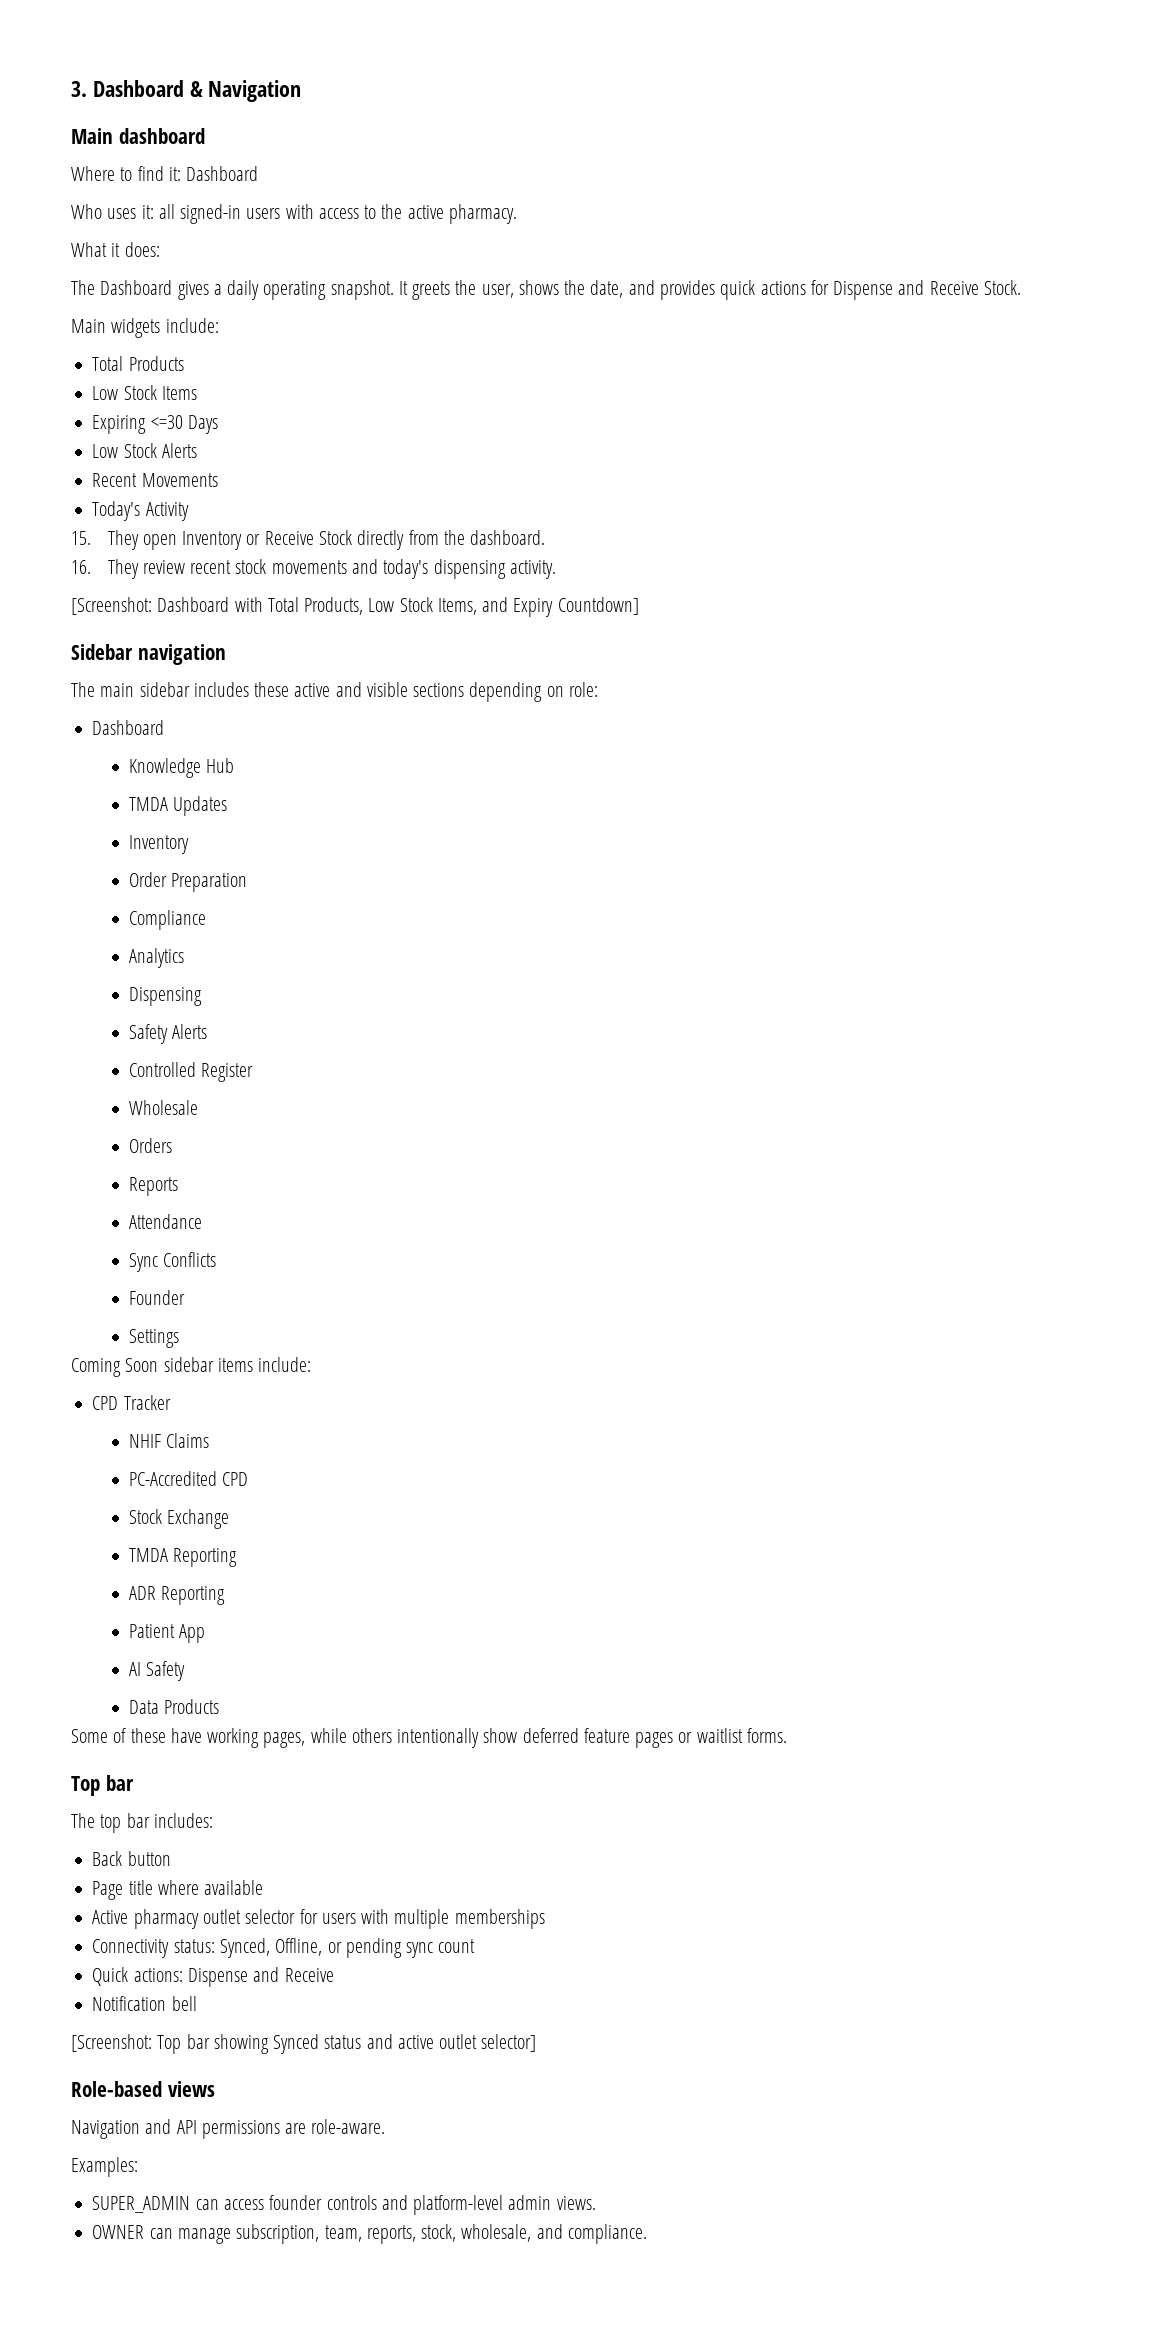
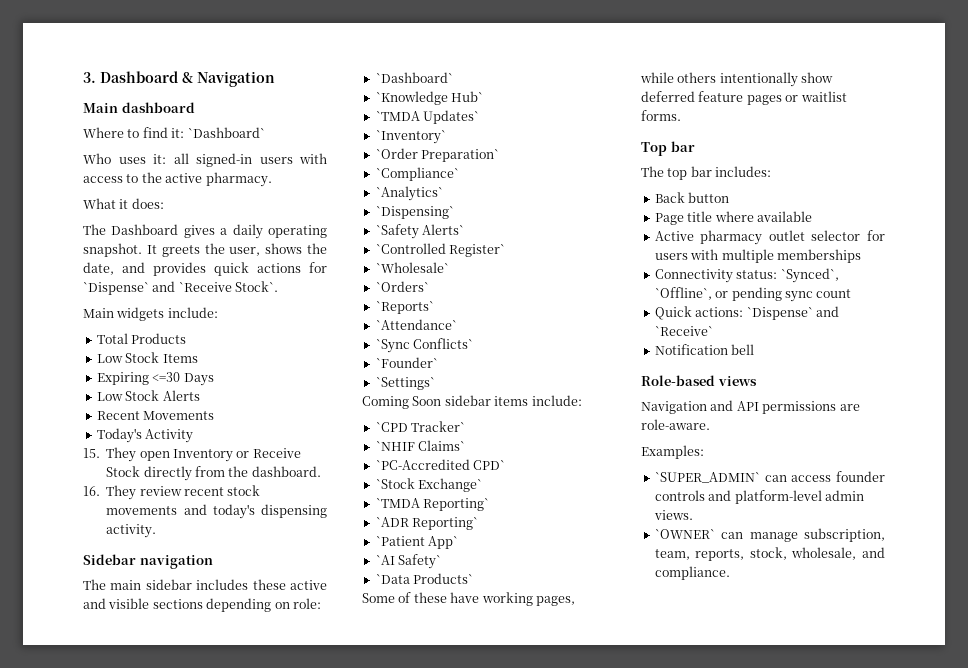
- Where to find it: Dashboard
+ Where to find it: `Dashboard`
- It greets the user, shows the date, and provides quick actions for Dispense and Receive Stock.
+ It greets the user, shows the date, and provides quick actions for `Dispense` and `Receive Stock`.
- [Screenshot: Dashboard with Total Products, Low Stock Items, and Expiry Countdown]
  The main sidebar includes these active and visible sections depending on role:
- Dashboard
- Knowledge Hub
- TMDA Updates
- Inventory
- Order Preparation
- Compliance
- Analytics
- Dispensing
- Safety Alerts
- Controlled Register
- Wholesale
- Orders
- Reports
- Attendance
- Sync Conflicts
- Founder
- Settings
+ `Dashboard`
+ `Knowledge Hub`
+ `TMDA Updates`
+ `Inventory`
+ `Order Preparation`
+ `Compliance`
+ `Analytics`
+ `Dispensing`
+ `Safety Alerts`
+ `Controlled Register`
+ `Wholesale`
+ `Orders`
+ `Reports`
+ `Attendance`
+ `Sync Conflicts`
+ `Founder`
+ `Settings`
- CPD Tracker
- NHIF Claims
- PC-Accredited CPD
- Stock Exchange
- TMDA Reporting
- ADR Reporting
- Patient App
- AI Safety
- Data Products
+ `CPD Tracker`
+ `NHIF Claims`
+ `PC-Accredited CPD`
+ `Stock Exchange`
+ `TMDA Reporting`
+ `ADR Reporting`
+ `Patient App`
+ `AI Safety`
+ `Data Products`
- Connectivity status: Synced, Offline, or pending sync count
+ Connectivity status: `Synced`, `Offline`, or pending sync count
- Quick actions: Dispense and Receive
+ Quick actions: `Dispense` and `Receive`
- [Screenshot: Top bar showing Synced status and active outlet selector]
- SUPER_ADMIN can access founder controls and platform-level admin views.
+ `SUPER_ADMIN` can access founder controls and platform-level admin views.
- OWNER can manage subscription, team, reports, stock, wholesale, and compliance.
+ `OWNER` can manage subscription, team, reports, stock, wholesale, and compliance.

